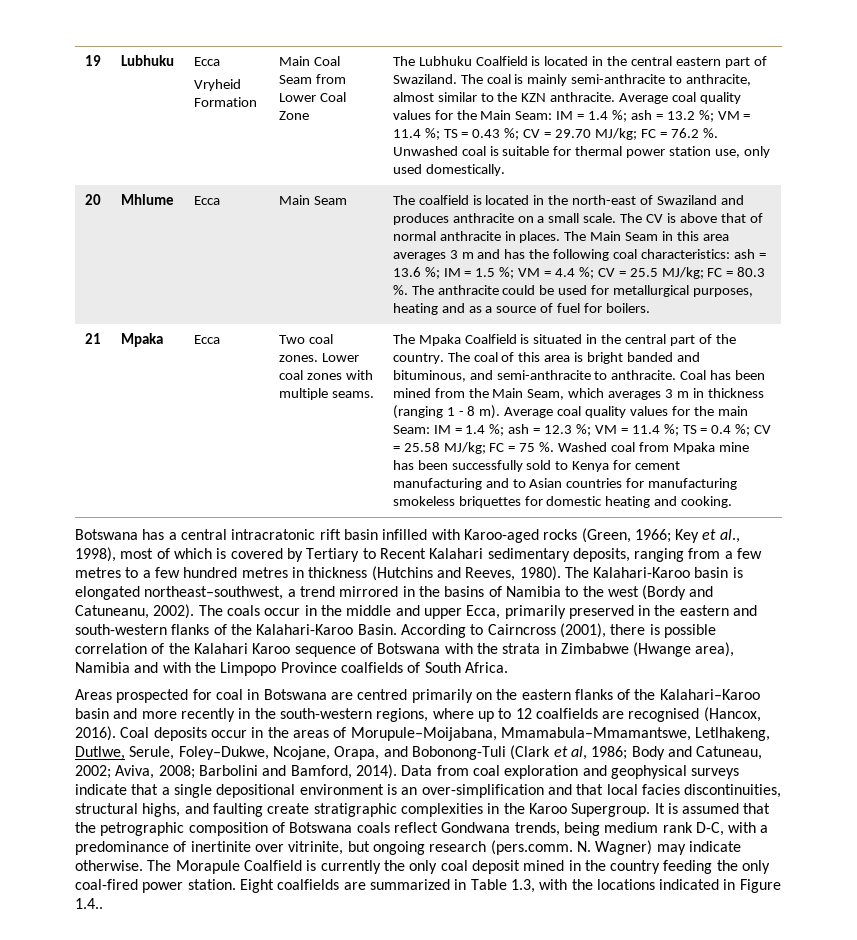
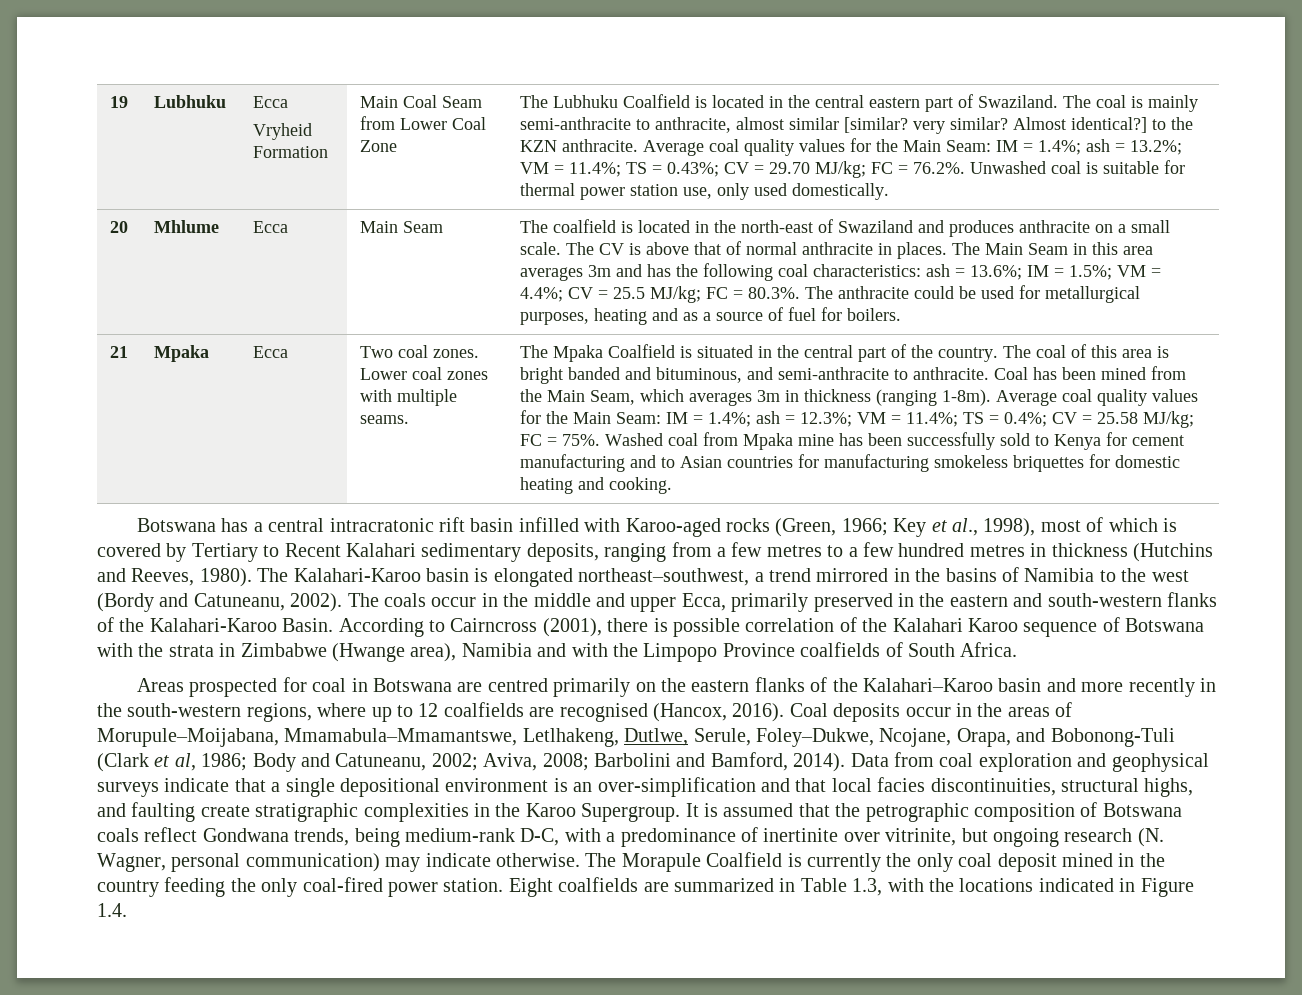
- The coal is mainly semi-anthracite to anthracite, almost similar to the KZN anthracite.
+ The coal is mainly semi-anthracite to anthracite, almost similar [similar? very similar? Almost identical?] to the KZN anthracite.
- Average coal quality values for the Main Seam: IM = 1.4 %; ash = 13.2 %; VM = 11.4 %; TS = 0.43 %; CV = 29.70 MJ/kg; FC = 76.2 %. Unwashed coal is suitable for thermal power station use, only used domestically.
+ Average coal quality values for the Main Seam: IM = 1.4%; ash = 13.2%; VM = 11.4%; TS = 0.43%; CV = 29.70 MJ/kg; FC = 76.2%. Unwashed coal is suitable for thermal power station use, only used domestically.
- The Main Seam in this area averages 3 m and has the following coal characteristics: ash = 13.6 %; IM = 1.5 %; VM = 4.4 %; CV = 25.5 MJ/kg; FC = 80.3 %. The anthracite could be used for metallurgical purposes, heating and as a source of fuel for boilers.
+ The Main Seam in this area averages 3m and has the following coal characteristics: ash = 13.6%; IM = 1.5%; VM = 4.4%; CV = 25.5 MJ/kg; FC = 80.3%. The anthracite could be used for metallurgical purposes, heating and as a source of fuel for boilers.
- Coal has been mined from the Main Seam, which averages 3 m in thickness (ranging 1 - 8 m). Average coal quality values for the main Seam: IM = 1.4 %; ash = 12.3 %; VM = 11.4 %; TS = 0.4 %; CV = 25.58 MJ/kg; FC = 75 %.
+ Coal has been mined from the Main Seam, which averages 3m in thickness (ranging 1-8m). Average coal quality values for the Main Seam: IM = 1.4%; ash = 12.3%; VM = 11.4%; TS = 0.4%; CV = 25.58 MJ/kg; FC = 75%.
- Coal deposits occur in the areas of Morupule–Moijabana, Mmamabula–Mmamantswe, Letlhakeng, Dutlwe, Serule, Foley–Dukwe, Ncojane, Orapa, and Bobonong-Tuli (Clark et al, 1986; Body and Catuneau, 2002; Aviva, 2008; Barbolini and Bamford, 2014).
+ Coal deposits occur in the areas of Morupule–Moijabana, Mmamabula–Mmamantswe, Letlhakeng, Dutlwe, Serule, Foley–Dukwe, Ncojane, Orapa, and Bobonong-Tuli (Clark et al, 1986; Body and Catuneanu, 2002; Aviva, 2008; Barbolini and Bamford, 2014).
- It is assumed that the petrographic composition of Botswana coals reflect Gondwana trends, being medium rank D-C, with a predominance of inertinite over vitrinite, but ongoing research (pers.comm. N. Wagner) may indicate otherwise.
+ It is assumed that the petrographic composition of Botswana coals reflect Gondwana trends, being medium-rank D-C, with a predominance of inertinite over vitrinite, but ongoing research (N. Wagner, personal communication) may indicate otherwise.
- Eight coalfields are summarized in Table 1.3, with the locations indicated in Figure 1.4..
+ Eight coalfields are summarized in Table 1.3, with the locations indicated in Figure 1.4.

